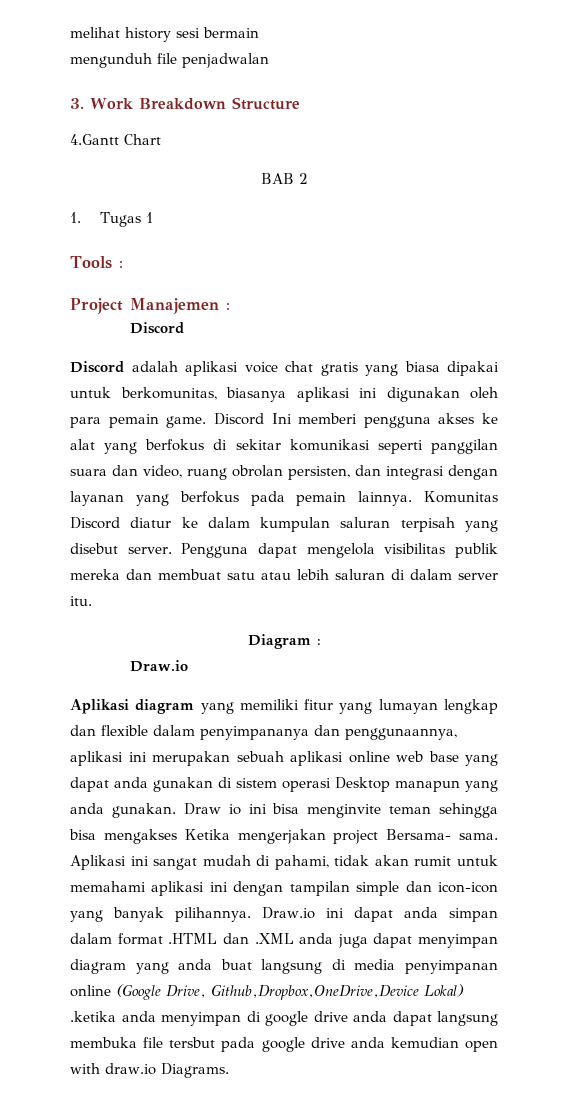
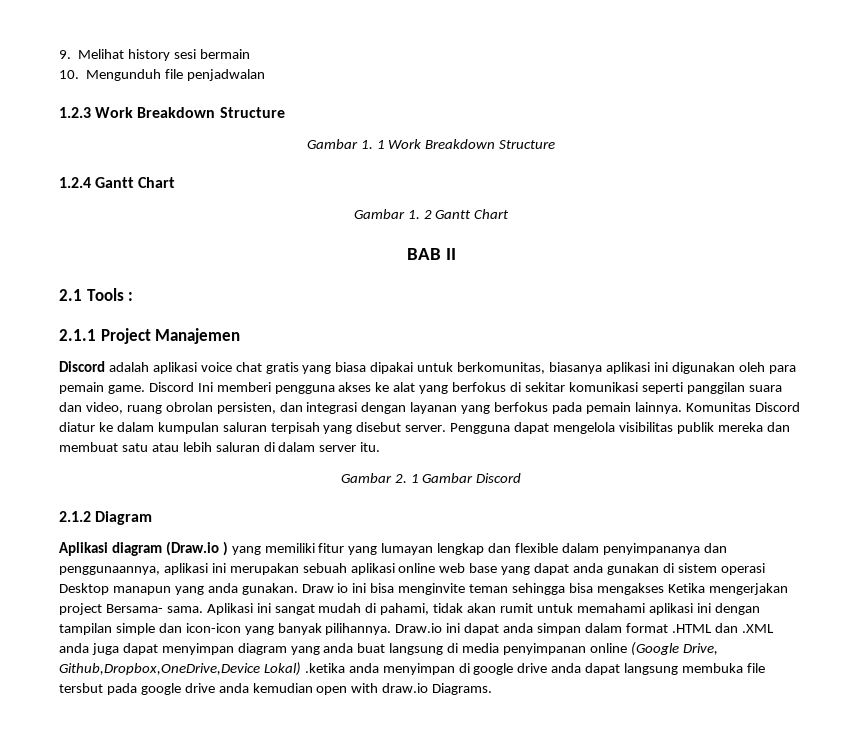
- melihat history sesi bermain
+ 9. Melihat history sesi bermain
- mengunduh file penjadwalan
+ 10. Mengunduh file penjadwalan
- 3. Work Breakdown Structure
- 4.Gantt Chart
- BAB 2
- 1. Tugas 1
- Tools :
+ 1.2.3 Work Breakdown Structure
+ Gambar 1. 1 Work Breakdown Structure
+ 1.2.4 Gantt Chart
+ Gambar 1. 2 Gantt Chart
+ BAB II
+ 2.1 Tools :
- Project Manajemen :
- Discord
+ 2.1.1 Project Manajemen
- Diagram :
- Draw.io
+ Gambar 2. 1 Gambar Discord
+ 2.1.2 Diagram
- Aplikasi diagram yang memiliki fitur yang lumayan lengkap dan flexible dalam penyimpananya dan penggunaannya, aplikasi ini merupakan sebuah aplikasi online web base yang dapat anda gunakan di sistem operasi Desktop manapun yang anda gunakan.
+ Aplikasi diagram (Draw.io ) yang memiliki fitur yang lumayan lengkap dan flexible dalam penyimpananya dan penggunaannya, aplikasi ini merupakan sebuah aplikasi online web base yang dapat anda gunakan di sistem operasi Desktop manapun yang anda gunakan.

